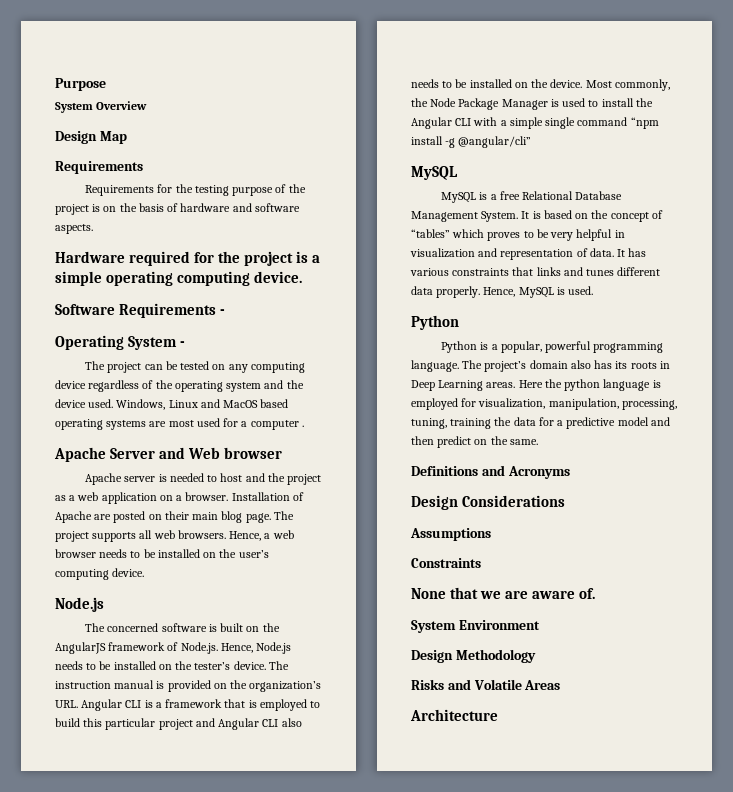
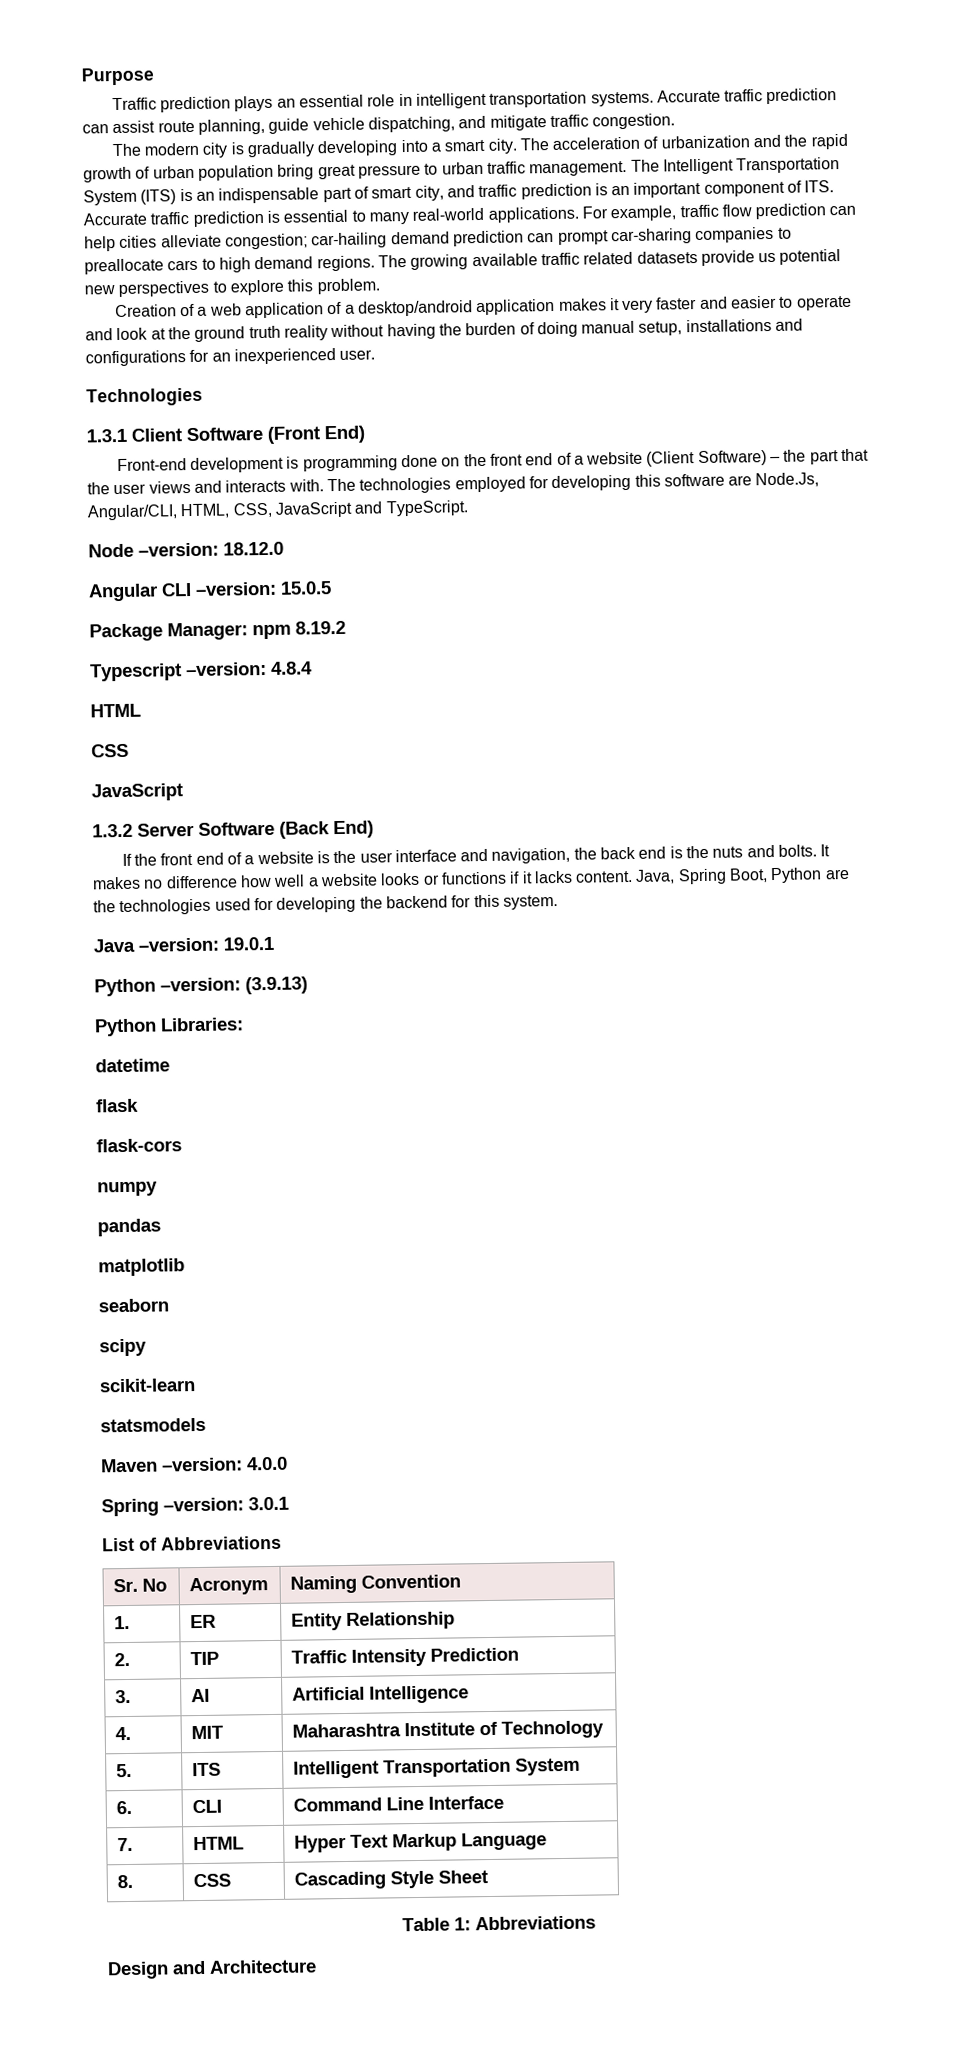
- System Overview
- Design Map
- Requirements
- Requirements for the testing purpose of the project is on the basis of hardware and software aspects.
- Hardware required for the project is a simple operating computing device.
- Software Requirements -
- Operating System -
- The project can be tested on any computing device regardless of the operating system and the device used. Windows, Linux and MacOS based operating systems are most used for a computer .
- Apache Server and Web browser
- Apache server is needed to host and the project as a web application on a browser. Installation of Apache are posted on their main blog page. The project supports all web browsers. Hence, a web browser needs to be installed on the user’s computing device.
- Node.js
- The concerned software is built on the AngularJS framework of Node.js. Hence, Node.js needs to be installed on the tester’s device. The instruction manual is provided on the organization’s URL. Angular CLI is a framework that is employed to build this particular project and Angular CLI also needs to be installed on the device. Most commonly, the Node Package Manager is used to install the Angular CLI with a simple single command “npm install -g @angular/cli”
- MySQL
- MySQL is a free Relational Database Management System. It is based on the concept of “tables” which proves to be very helpful in visualization and representation of data. It has various constraints that links and tunes different data properly. Hence, MySQL is used.
- Python
- Python is a popular, powerful programming language. The project’s domain also has its roots in Deep Learning areas. Here the python language is employed for visualization, manipulation, processing, tuning, training the data for a predictive model and then predict on the same.
- Definitions and Acronyms
- Design Considerations
- Assumptions
- Constraints
- None that we are aware of.
- System Environment
- Design Methodology
- Risks and Volatile Areas
- Architecture
+ Traffic prediction plays an essential role in intelligent transportation systems. Accurate traffic prediction can assist route planning, guide vehicle dispatching, and mitigate traffic congestion.
+ The modern city is gradually developing into a smart city. The acceleration of urbanization and the rapid growth of urban population bring great pressure to urban traffic management. The Intelligent Transportation System (ITS) is an indispensable part of smart city, and traffic prediction is an important component of ITS. Accurate traffic prediction is essential to many real-world applications. For example, traffic flow prediction can help cities alleviate congestion; car-hailing demand prediction can prompt car-sharing companies to preallocate cars to high demand regions. The growing available traffic related datasets provide us potential new perspectives to explore this problem.
+ Creation of a web application of a desktop/android application makes it very faster and easier to operate and look at the ground truth reality without having the burden of doing manual setup, installations and configurations for an inexperienced user.
+ Technologies
+ 1.3.1 Client Software (Front End)
+ Front-end development is programming done on the front end of a website (Client Software) – the part that the user views and interacts with. The technologies employed for developing this software are Node.Js, Angular/CLI, HTML, CSS, JavaScript and TypeScript.
+ Node –version: 18.12.0
+ Angular CLI –version: 15.0.5
+ Package Manager: npm 8.19.2
+ Typescript –version: 4.8.4
+ HTML
+ CSS
+ JavaScript
+ 1.3.2 Server Software (Back End)
+ If the front end of a website is the user interface and navigation, the back end is the nuts and bolts. It makes no difference how well a website looks or functions if it lacks content. Java, Spring Boot, Python are the technologies used for developing the backend for this system.
+ Java –version: 19.0.1
+ Python –version: (3.9.13)
+ Python Libraries:
+ datetime
+ flask
+ flask-cors
+ numpy
+ pandas
+ matplotlib
+ seaborn
+ scipy
+ scikit-learn
+ statsmodels
+ Maven –version: 4.0.0
+ Spring –version: 3.0.1
+ List of Abbreviations
+ Sr. No | Acronym | Naming Convention
+ 1. | ER | Entity Relationship
+ 2. | TIP | Traffic Intensity Prediction
+ 3. | AI | Artificial Intelligence
+ 4. | MIT | Maharashtra Institute of Technology
+ 5. | ITS | Intelligent Transportation System
+ 6. | CLI | Command Line Interface
+ 7. | HTML | Hyper Text Markup Language
+ 8. | CSS | Cascading Style Sheet
+ Table 1: Abbreviations
+ Design and Architecture

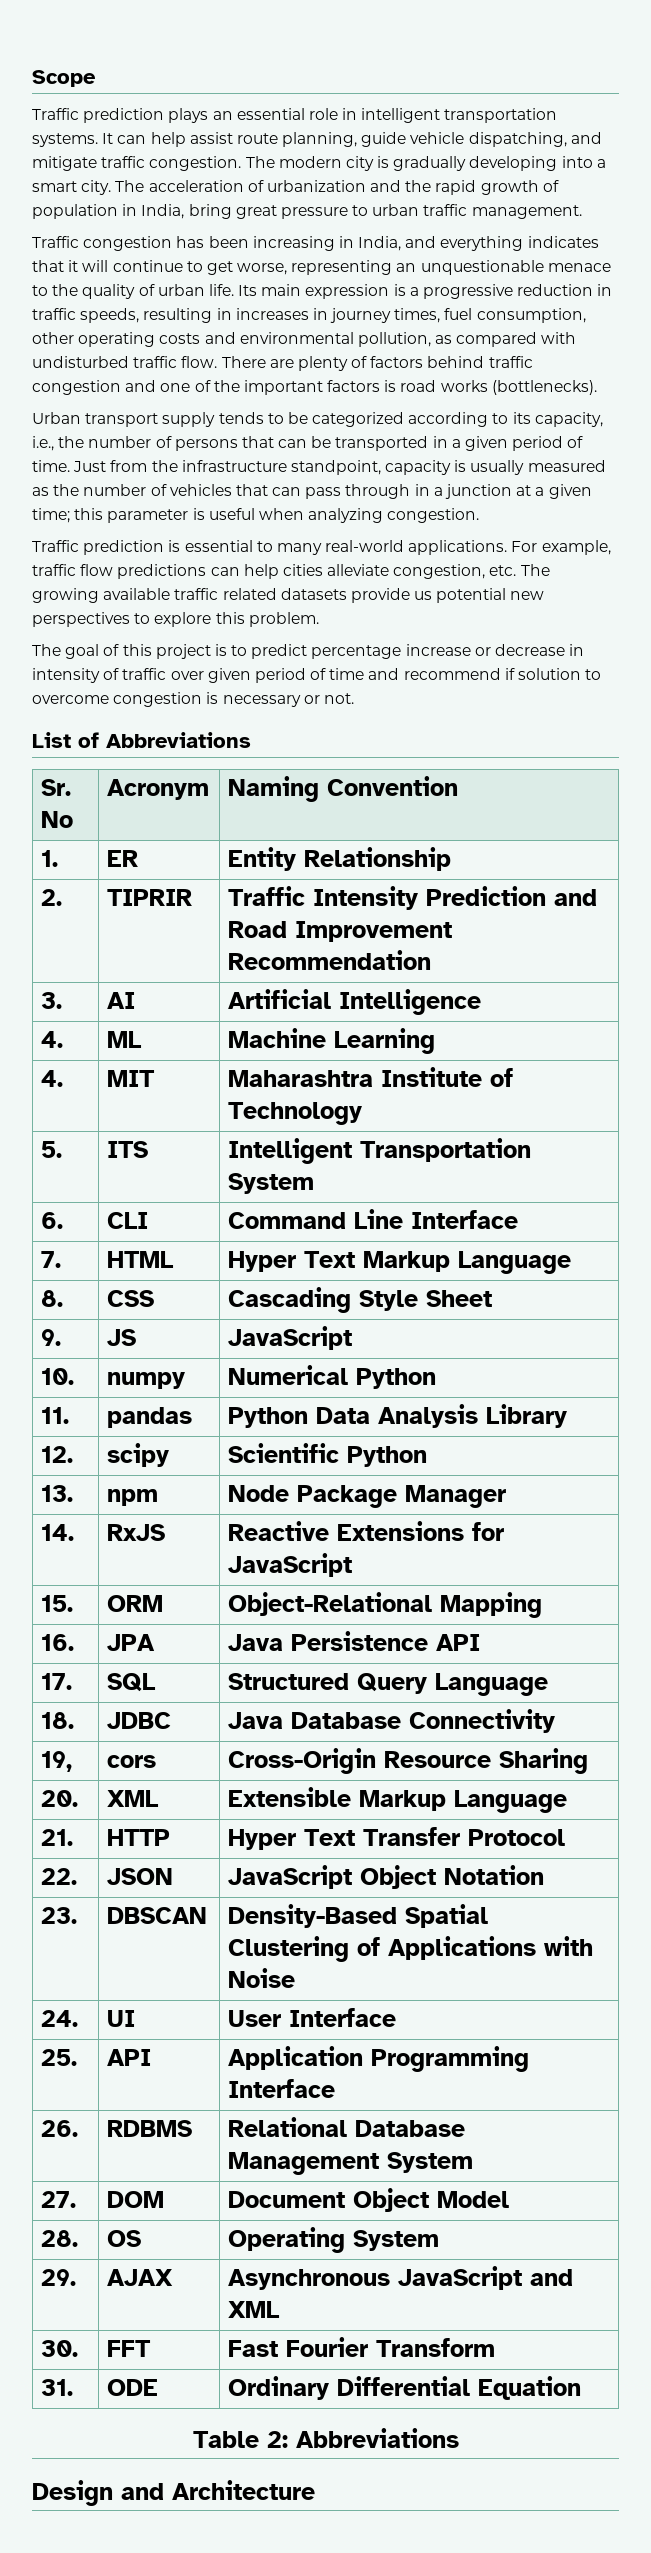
- Purpose
+ Scope
- Accurate traffic prediction can assist route planning, guide vehicle dispatching, and mitigate traffic congestion.
- The modern city is gradually developing into a smart city.
+ It can help assist route planning, guide vehicle dispatching, and mitigate traffic congestion. The modern city is gradually developing into a smart city.
- The acceleration of urbanization and the rapid growth of urban population bring great pressure to urban traffic management. The Intelligent Transportation System (ITS) is an indispensable part of smart city, and traffic prediction is an important component of ITS. Accurate traffic prediction is essential to many real-world applications.
+ The acceleration of urbanization and the rapid growth of population in India, bring great pressure to urban traffic management.
+ Traffic congestion has been increasing in India, and everything indicates that it will continue to get worse, representing an unquestionable menace to the quality of urban life. Its main expression is a progressive reduction in traffic speeds, resulting in increases in journey times, fuel consumption, other operating costs and environmental pollution, as compared with undisturbed traffic flow. There are plenty of factors behind traffic congestion and one of the important factors is road works (bottlenecks).
+ Urban transport supply tends to be categorized according to its capacity, i.e., the number of persons that can be transported in a given period of time. Just from the infrastructure standpoint, capacity is usually measured as the number of vehicles that can pass through in a junction at a given time; this parameter is useful when analyzing congestion.
+ Traffic prediction is essential to many real-world applications.
- For example, traffic flow prediction can help cities alleviate congestion; car-hailing demand prediction can prompt car-sharing companies to preallocate cars to high demand regions. The growing available traffic related datasets provide us potential new perspectives to explore this problem.
+ For example, traffic flow predictions can help cities alleviate congestion, etc. The growing available traffic related datasets provide us potential new perspectives to explore this problem.
- Creation of a web application of a desktop/android application makes it very faster and easier to operate and look at the ground truth reality without having the burden of doing manual setup, installations and configurations for an inexperienced user.
- Technologies
- 1.3.1 Client Software (Front End)
- Front-end development is programming done on the front end of a website (Client Software) – the part that the user views and interacts with. The technologies employed for developing this software are Node.Js, Angular/CLI, HTML, CSS, JavaScript and TypeScript.
- Node –version: 18.12.0
- Angular CLI –version: 15.0.5
- Package Manager: npm 8.19.2
- Typescript –version: 4.8.4
- HTML
- CSS
- JavaScript
- 1.3.2 Server Software (Back End)
- If the front end of a website is the user interface and navigation, the back end is the nuts and bolts. It makes no difference how well a website looks or functions if it lacks content. Java, Spring Boot, Python are the technologies used for developing the backend for this system.
- Java –version: 19.0.1
- Python –version: (3.9.13)
- Python Libraries:
- datetime
- flask
- flask-cors
- numpy
- pandas
- matplotlib
- seaborn
- scipy
- scikit-learn
- statsmodels
- Maven –version: 4.0.0
- Spring –version: 3.0.1
+ The goal of this project is to predict percentage increase or decrease in intensity of traffic over given period of time and recommend if solution to overcome congestion is necessary or not.
- 2. | TIP | Traffic Intensity Prediction
+ 2. | TIPRIR | Traffic Intensity Prediction and Road Improvement Recommendation
+ 4. | ML | Machine Learning
+ 9. | JS | JavaScript
+ 10. | numpy | Numerical Python
+ 11. | pandas | Python Data Analysis Library
+ 12. | scipy | Scientific Python
+ 13. | npm | Node Package Manager
+ 14. | RxJS | Reactive Extensions for JavaScript
+ 15. | ORM | Object-Relational Mapping
+ 16. | JPA | Java Persistence API
+ 17. | SQL | Structured Query Language
+ 18. | JDBC | Java Database Connectivity
+ 19, | cors | Cross-Origin Resource Sharing
+ 20. | XML | Extensible Markup Language
+ 21. | HTTP | Hyper Text Transfer Protocol
+ 22. | JSON | JavaScript Object Notation
+ 23. | DBSCAN | Density-Based Spatial Clustering of Applications with Noise
+ 24. | UI | User Interface
+ 25. | API | Application Programming Interface
+ 26. | RDBMS | Relational Database Management System
+ 27. | DOM | Document Object Model
+ 28. | OS | Operating System
+ 29. | AJAX | Asynchronous JavaScript and XML
+ 30. | FFT | Fast Fourier Transform
+ 31. | ODE | Ordinary Differential Equation
- Table 1: Abbreviations
+ Table 2: Abbreviations

